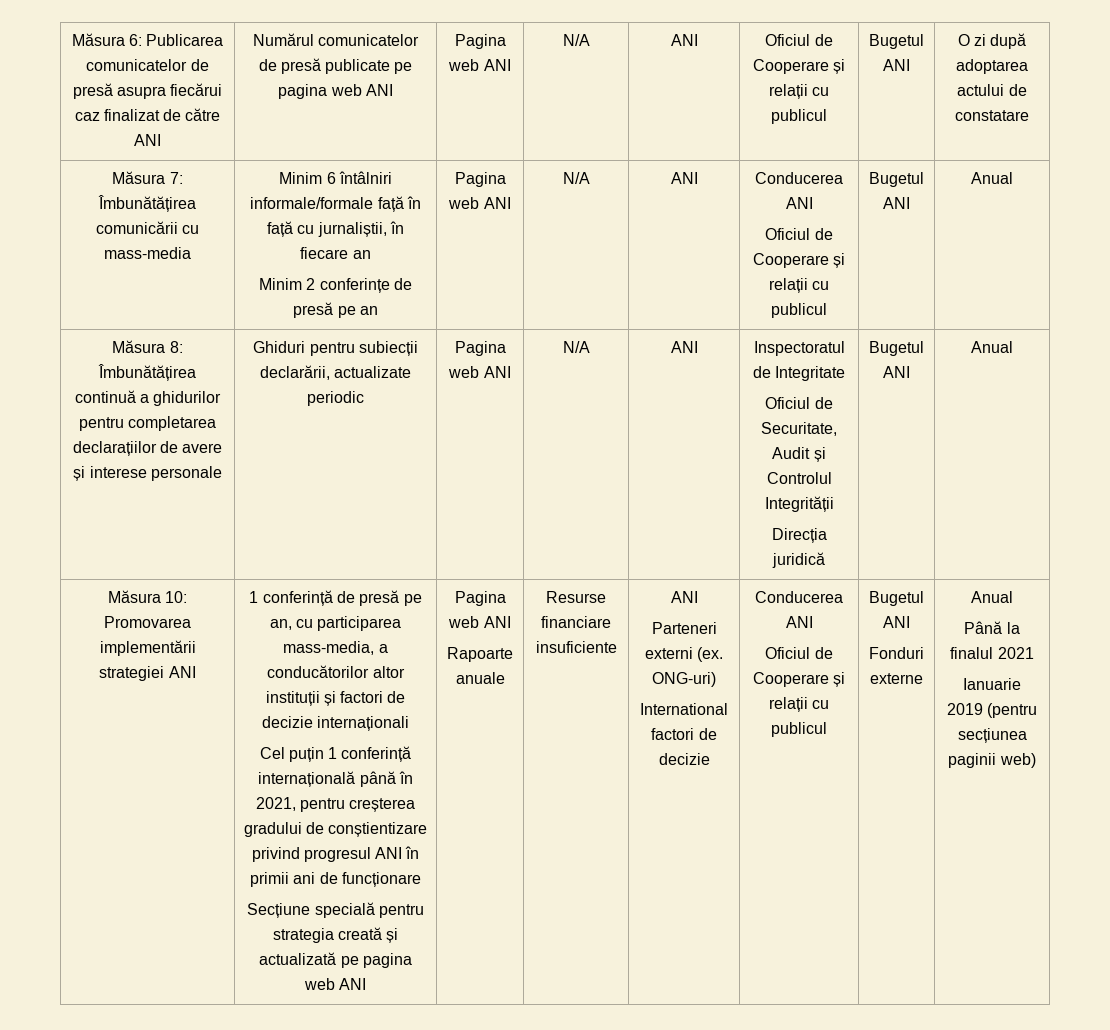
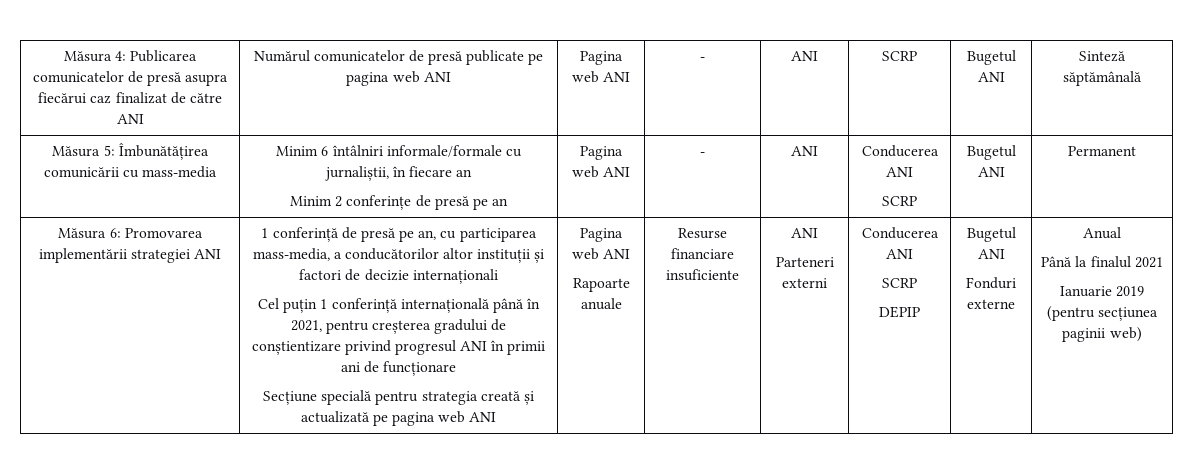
- Măsura 6: Publicarea comunicatelor de presă asupra fiecărui caz finalizat de către ANI
+ Măsura 4: Publicarea comunicatelor de presă asupra fiecărui caz finalizat de către ANI
- N/A | ANI | Oficiul de Cooperare și relații cu publicul | Bugetul ANI | O zi după adoptarea actului de constatare
- Măsura 7: Îmbunătățirea comunicării cu mass-media | Minim 6 întâlniri informale/formale față în față cu jurnaliștii, în fiecare an
- Minim 2 conferințe de presă pe an | Pagina web ANI | N/A | ANI | Conducerea ANI
- Oficiul de Cooperare și relații cu publicul | Bugetul ANI | Anual
- Măsura 8: Îmbunătățirea continuă a ghidurilor pentru completarea declarațiilor de avere și interese personale | Ghiduri pentru subiecții declarării, actualizate periodic | Pagina web ANI | N/A | ANI | Inspectoratul de Integritate
- Oficiul de Securitate, Audit și Controlul Integrității
- Direcția juridică | Bugetul ANI | Anual
- Măsura 10: Promovarea implementării strategiei ANI
+ - | ANI | SCRP | Bugetul ANI | Sinteză săptămânală
+ Măsura 5: Îmbunătățirea comunicării cu mass-media | Minim 6 întâlniri informale/formale cu jurnaliștii, în fiecare an
+ Minim 2 conferințe de presă pe an | Pagina web ANI | - | ANI | Conducerea ANI
+ SCRP | Bugetul ANI | Permanent
+ Măsura 6: Promovarea implementării strategiei ANI
- Parteneri externi (ex. ONG-uri)
- International factori de decizie | Conducerea ANI
- Oficiul de Cooperare și relații cu publicul
+ Parteneri externi | Conducerea ANI
+ SCRP
+ DEPIP

